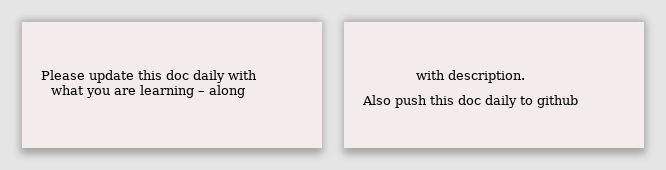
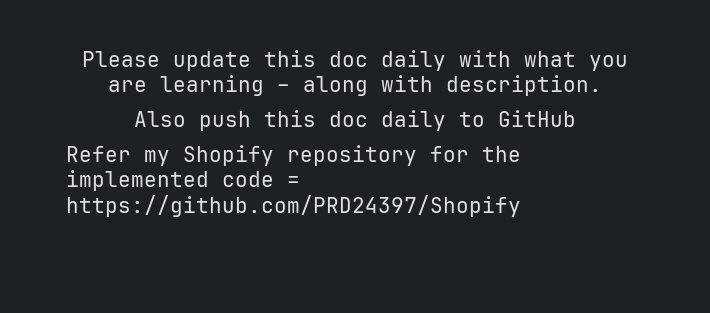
- Also push this doc daily to github
+ Also push this doc daily to GitHub
+ Refer my Shopify repository for the implemented code = https://github.com/PRD24397/Shopify

